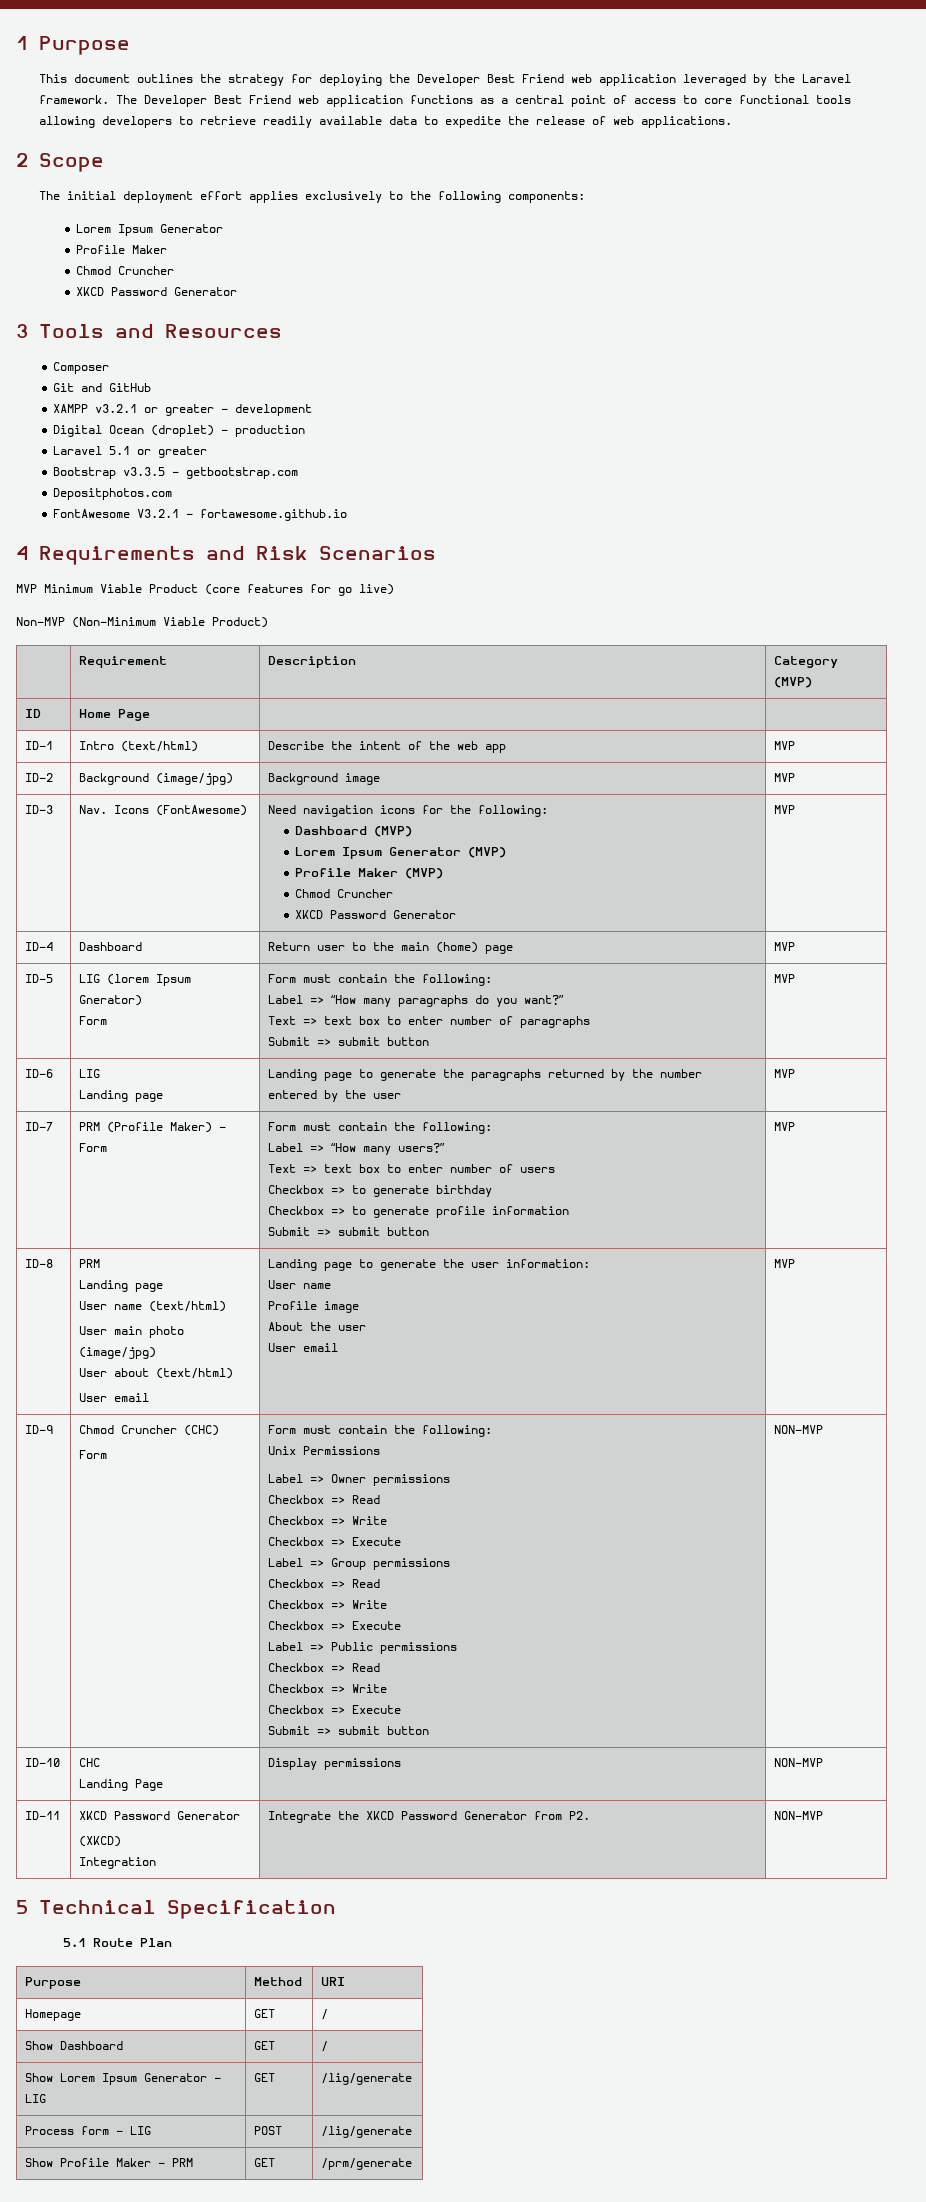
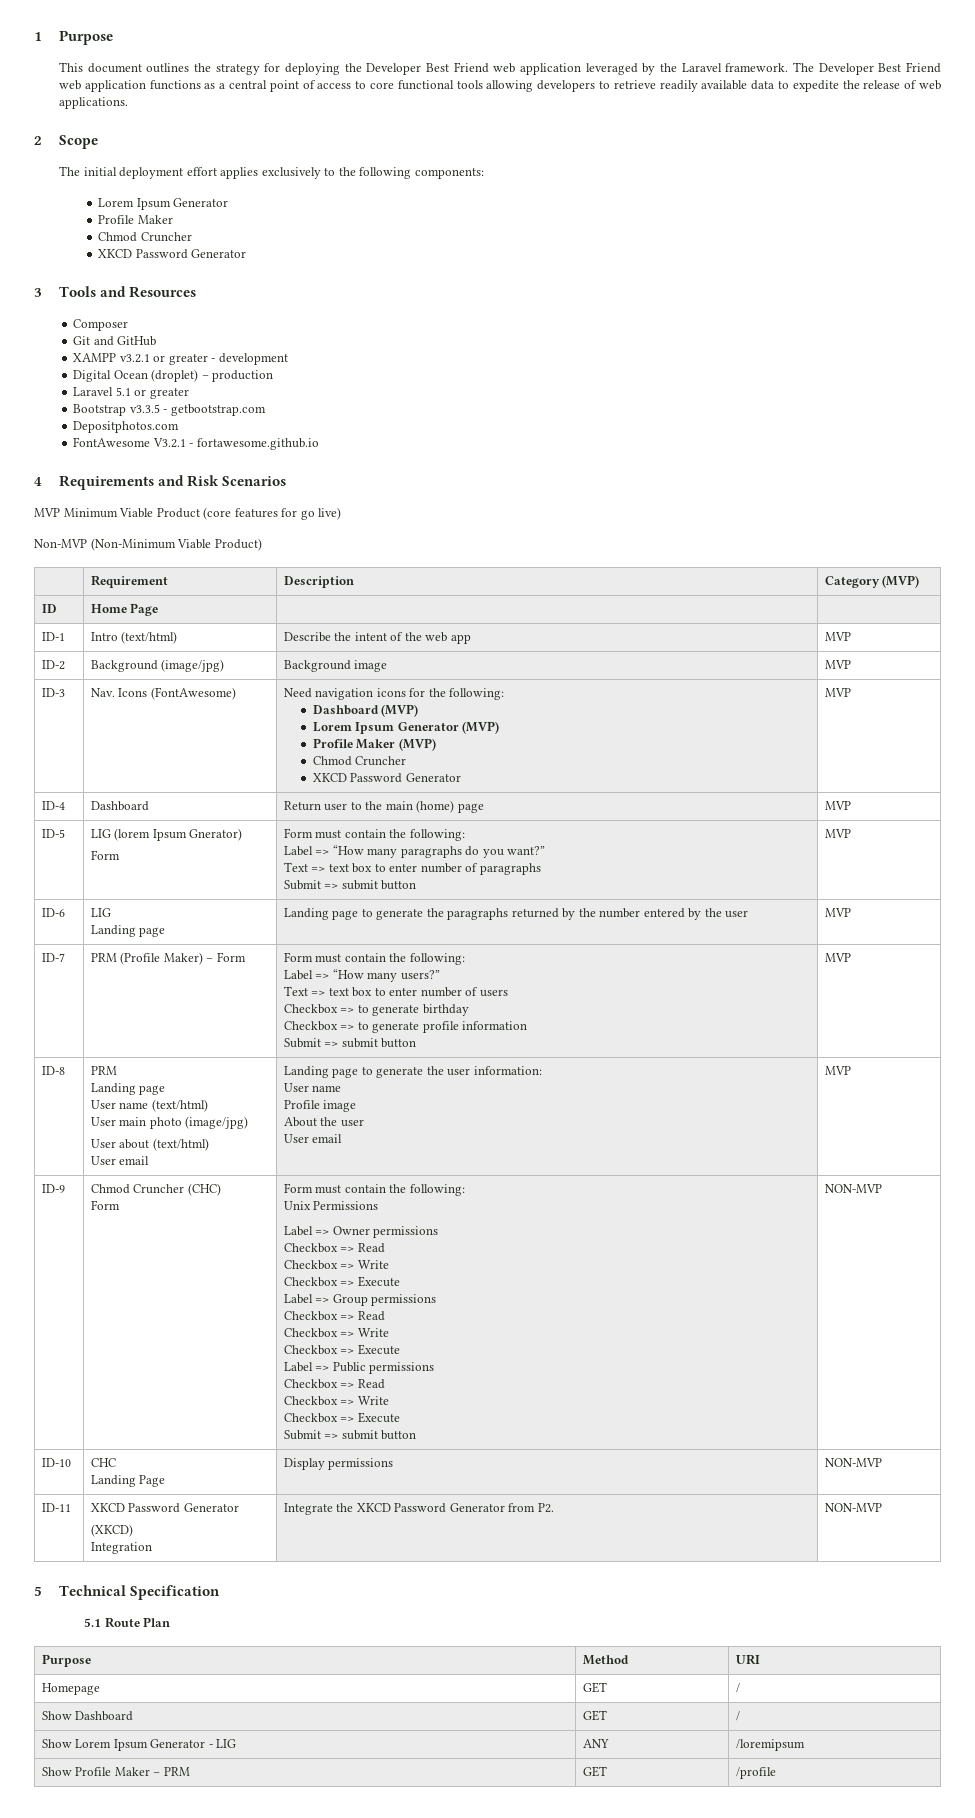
- Show Lorem Ipsum Generator - LIG | GET | /lig/generate
- Process form - LIG | POST | /lig/generate
+ Show Lorem Ipsum Generator - LIG | ANY | /loremipsum
- Show Profile Maker – PRM | GET | /prm/generate
+ Show Profile Maker – PRM | GET | /profile

